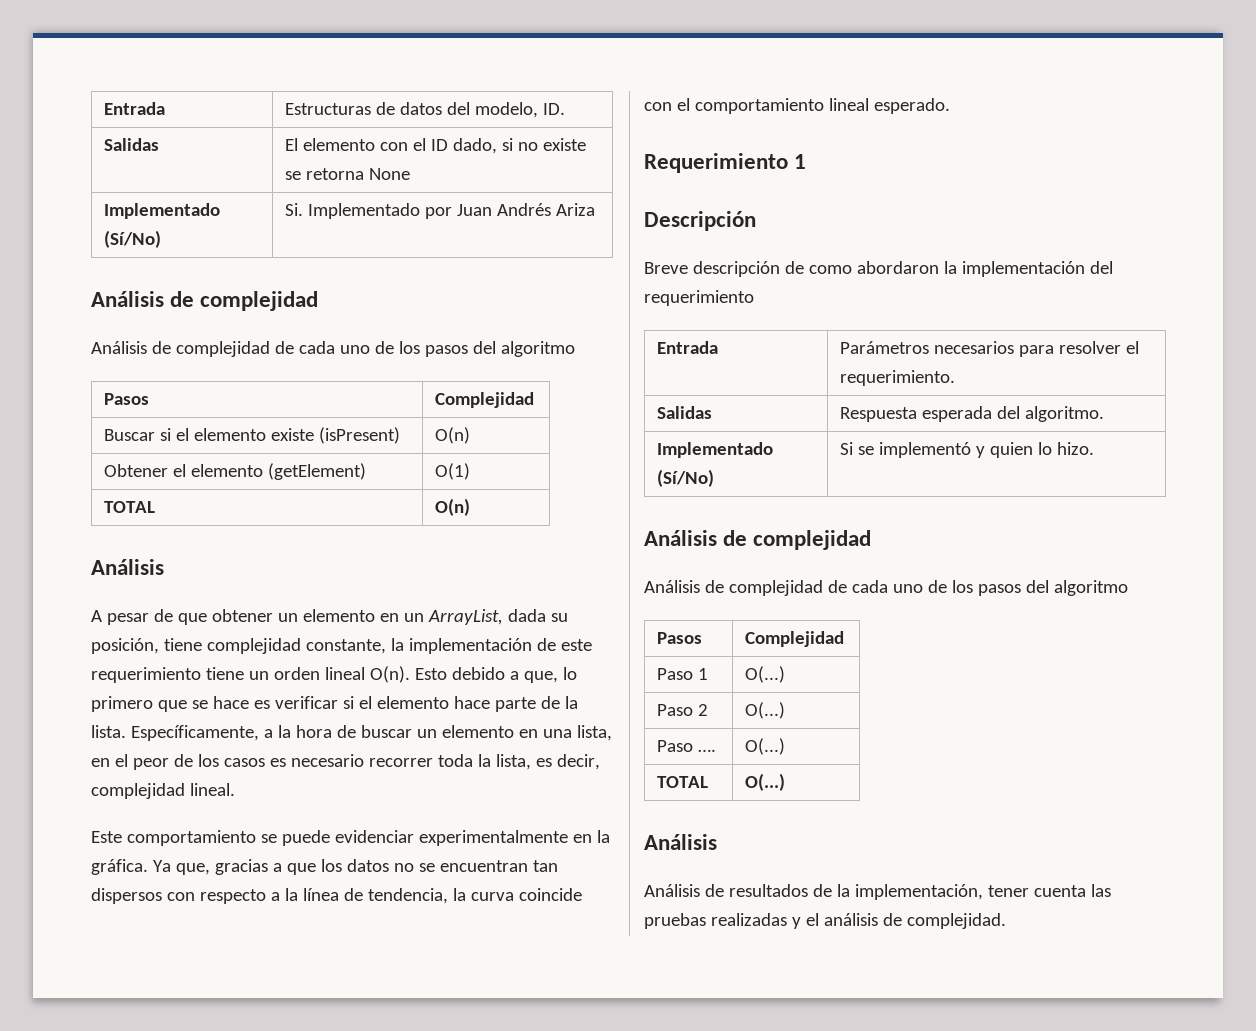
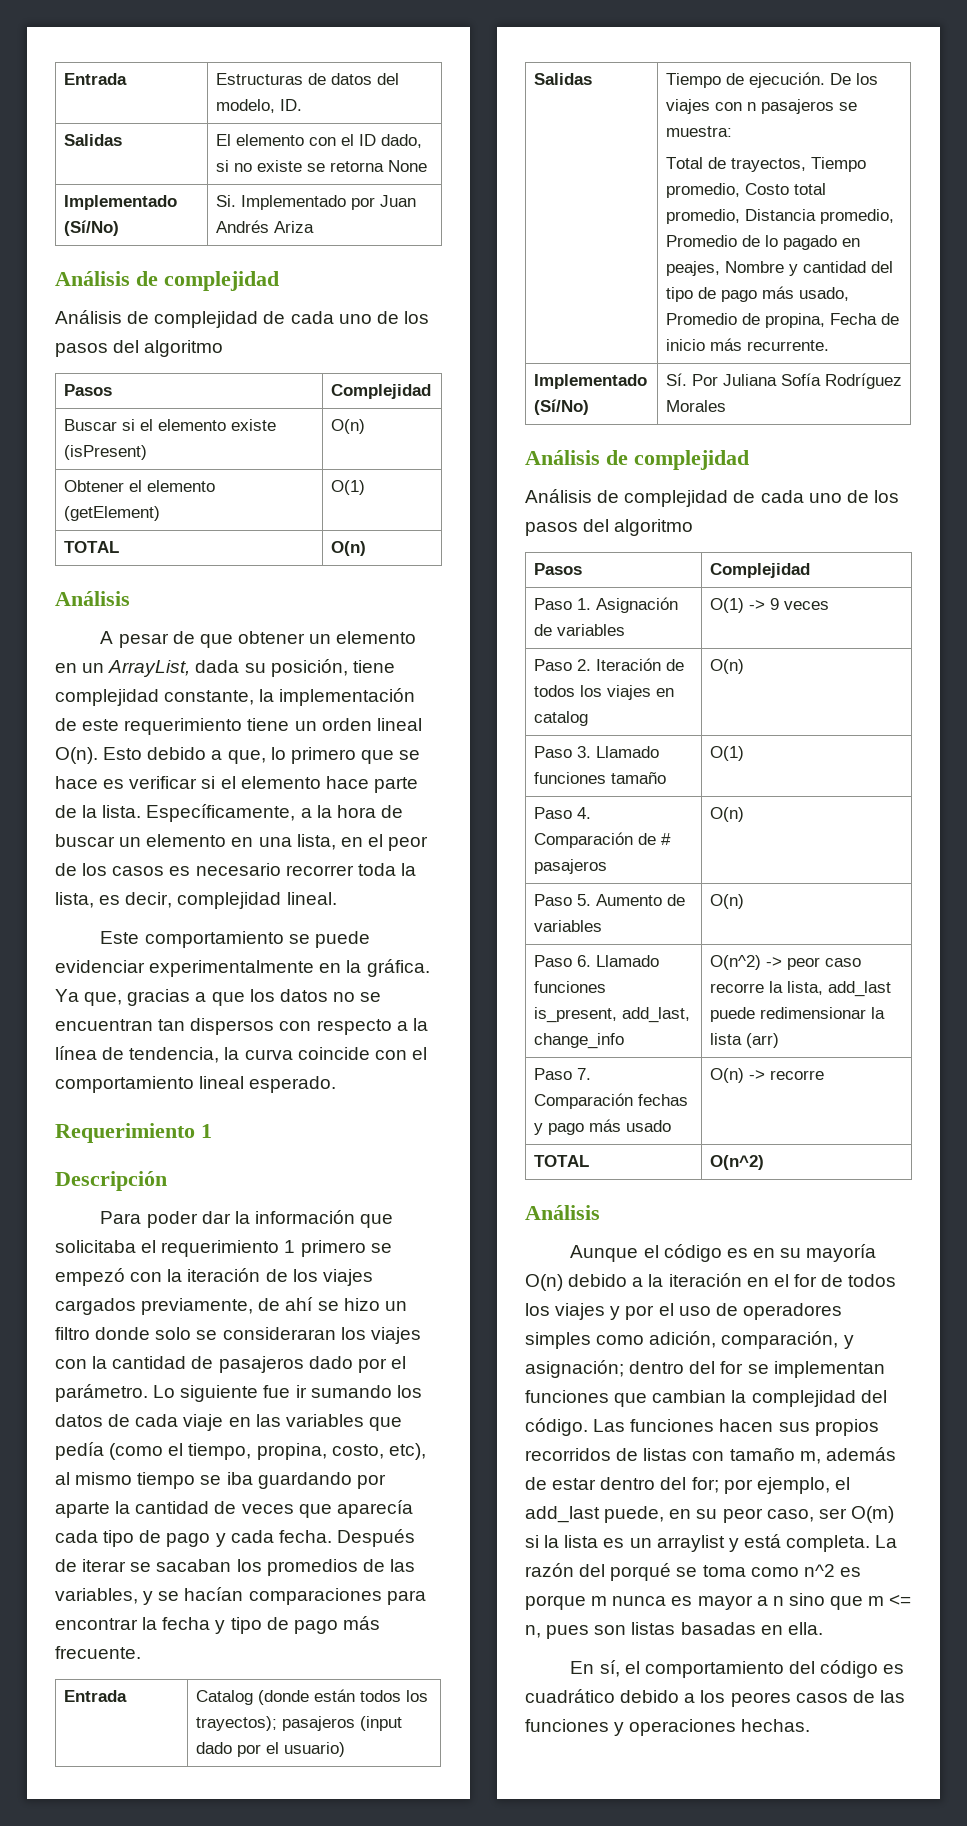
- Breve descripción de como abordaron la implementación del requerimiento
- Entrada | Parámetros necesarios para resolver el requerimiento.
- Salidas | Respuesta esperada del algoritmo.
- Implementado (Sí/No) | Si se implementó y quien lo hizo.
+ Para poder dar la información que solicitaba el requerimiento 1 primero se empezó con la iteración de los viajes cargados previamente, de ahí se hizo un filtro donde solo se consideraran los viajes con la cantidad de pasajeros dado por el parámetro. Lo siguiente fue ir sumando los datos de cada viaje en las variables que pedía (como el tiempo, propina, costo, etc), al mismo tiempo se iba guardando por aparte la cantidad de veces que aparecía cada tipo de pago y cada fecha. Después de iterar se sacaban los promedios de las variables, y se hacían comparaciones para encontrar la fecha y tipo de pago más frecuente.
+ Entrada | Catalog (donde están todos los trayectos); pasajeros (input dado por el usuario)
+ Salidas | Tiempo de ejecución. De los viajes con n pasajeros se muestra:
+ Total de trayectos, Tiempo promedio, Costo total promedio, Distancia promedio, Promedio de lo pagado en peajes, Nombre y cantidad del tipo de pago más usado, Promedio de propina, Fecha de inicio más recurrente.
+ Implementado (Sí/No) | Sí. Por Juliana Sofía Rodríguez Morales
- Paso 1 | O(...)
- Paso 2 | O(...)
- Paso …. | O(...)
- TOTAL | O(...)
+ Paso 1. Asignación de variables | O(1) -> 9 veces
+ Paso 2. Iteración de todos los viajes en catalog | O(n)
+ Paso 3. Llamado funciones tamaño | O(1)
+ Paso 4. Comparación de # pasajeros | O(n)
+ Paso 5. Aumento de variables | O(n)
+ Paso 6. Llamado funciones is_present, add_last, change_info | O(n^2) -> peor caso recorre la lista, add_last puede redimensionar la lista (arr)
+ Paso 7. Comparación fechas y pago más usado | O(n) -> recorre
+ TOTAL | O(n^2)
  Análisis
- Análisis de resultados de la implementación, tener cuenta las pruebas realizadas y el análisis de complejidad.
+ Aunque el código es en su mayoría O(n) debido a la iteración en el for de todos los viajes y por el uso de operadores simples como adición, comparación, y asignación; dentro del for se implementan funciones que cambian la complejidad del código. Las funciones hacen sus propios recorridos de listas con tamaño m, además de estar dentro del for; por ejemplo, el add_last puede, en su peor caso, ser O(m) si la lista es un arraylist y está completa. La razón del porqué se toma como n^2 es porque m nunca es mayor a n sino que m <= n, pues son listas basadas en ella.
+ En sí, el comportamiento del código es cuadrático debido a los peores casos de las funciones y operaciones hechas.

